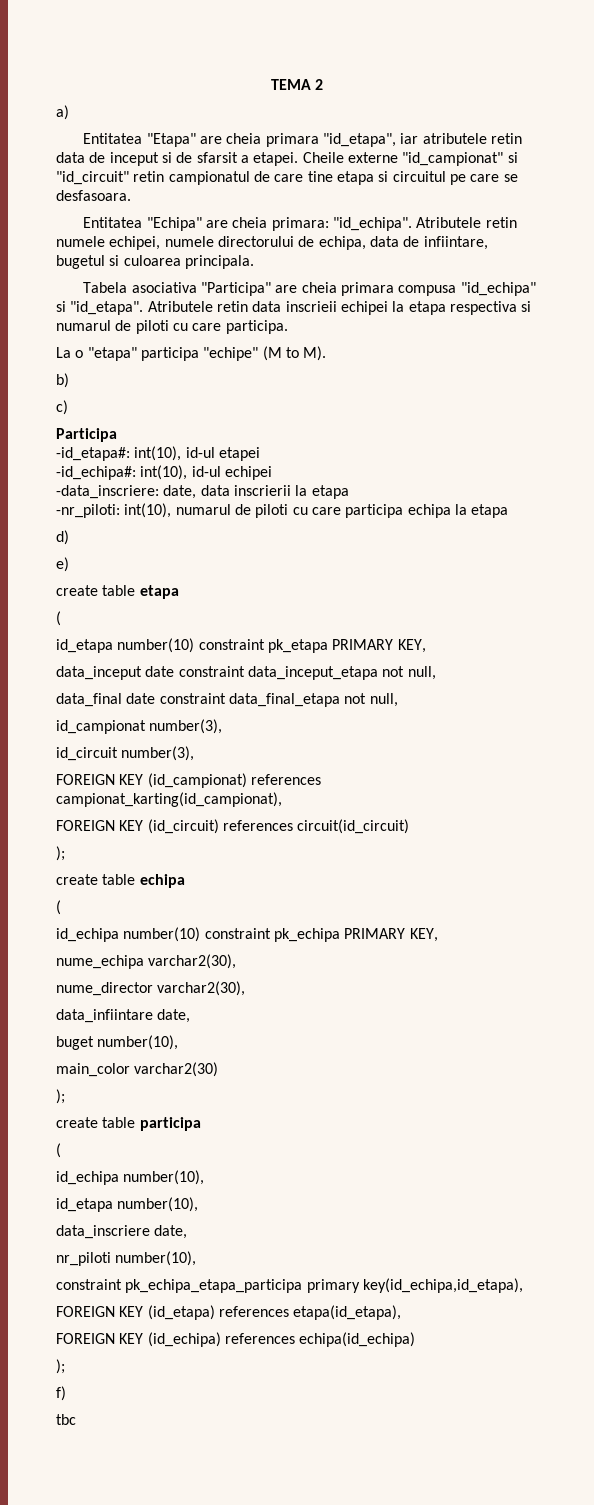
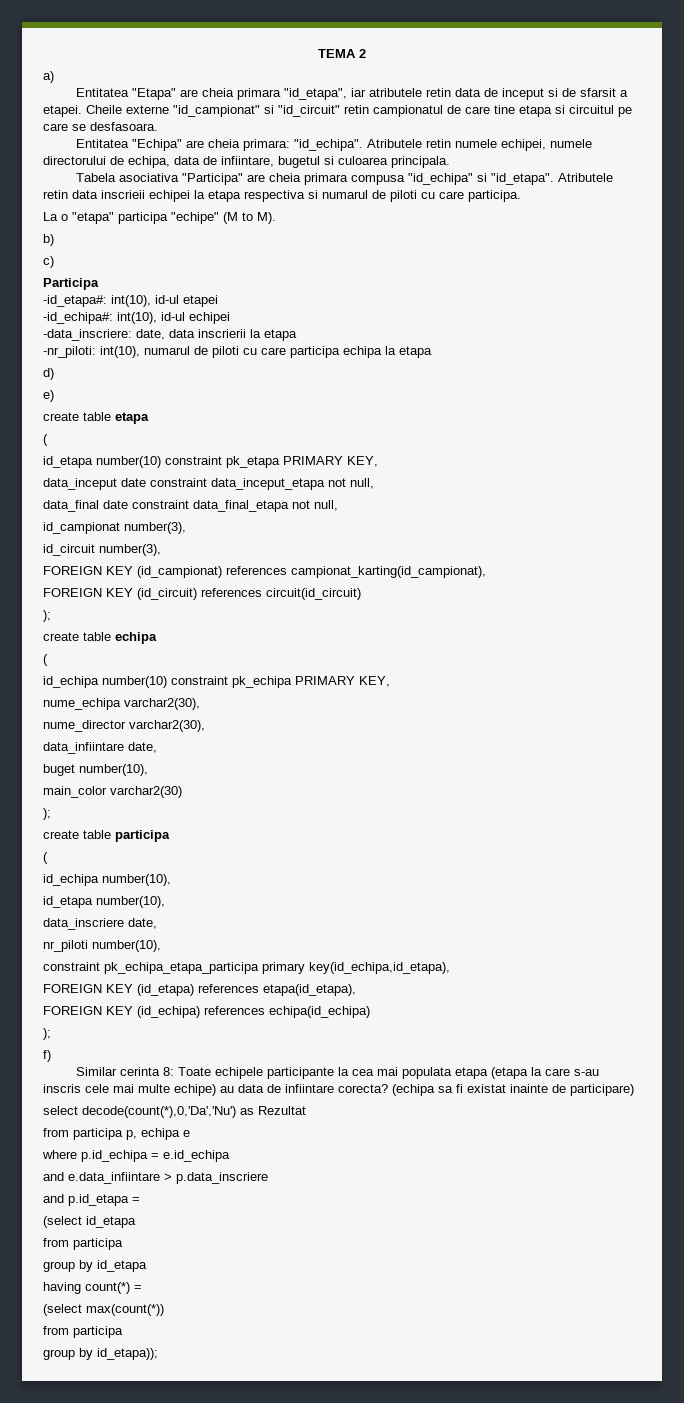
- tbc
+ Similar cerinta 8: Toate echipele participante la cea mai populata etapa (etapa la care s-au inscris cele mai multe echipe) au data de infiintare corecta? (echipa sa fi existat inainte de participare)
+ select decode(count(*),0,'Da','Nu') as Rezultat
+ from participa p, echipa e
+ where p.id_echipa = e.id_echipa
+ and e.data_infiintare > p.data_inscriere
+ and p.id_etapa =
+ (select id_etapa
+ from participa
+ group by id_etapa
+ having count(*) =
+ (select max(count(*))
+ from participa
+ group by id_etapa));

